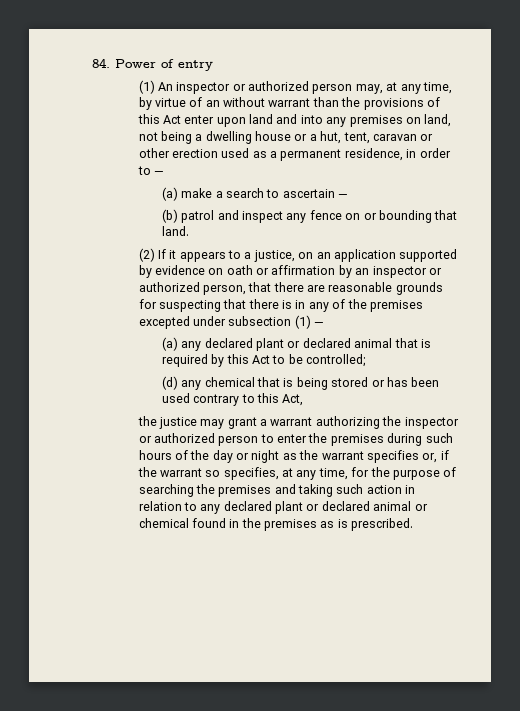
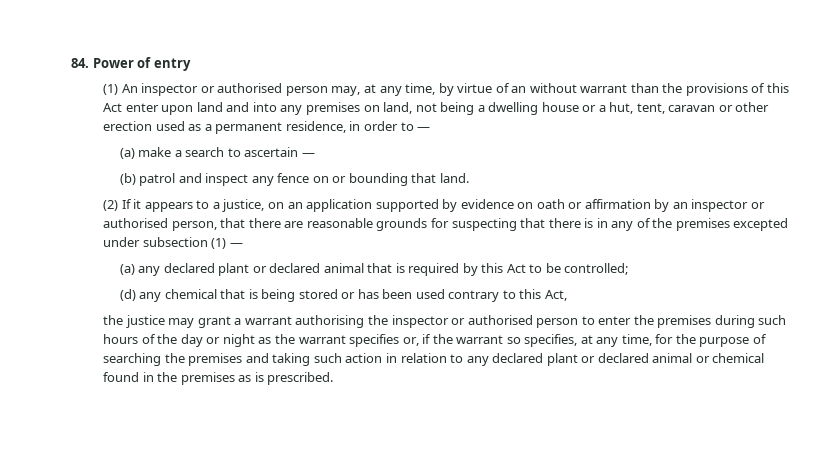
- (1) An inspector or authorized person may, at any time, by virtue of an without warrant than the provisions of this Act enter upon land and into any premises on land, not being a dwelling house or a hut, tent, caravan or other erection used as a permanent residence, in order to —
+ (1) An inspector or authorised person may, at any time, by virtue of an without warrant than the provisions of this Act enter upon land and into any premises on land, not being a dwelling house or a hut, tent, caravan or other erection used as a permanent residence, in order to —
- (2) If it appears to a justice, on an application supported by evidence on oath or affirmation by an inspector or authorized person, that there are reasonable grounds for suspecting that there is in any of the premises excepted under subsection (1) —
+ (2) If it appears to a justice, on an application supported by evidence on oath or affirmation by an inspector or authorised person, that there are reasonable grounds for suspecting that there is in any of the premises excepted under subsection (1) —
- the justice may grant a warrant authorizing the inspector or authorized person to enter the premises during such hours of the day or night as the warrant specifies or, if the warrant so specifies, at any time, for the purpose of searching the premises and taking such action in relation to any declared plant or declared animal or chemical found in the premises as is prescribed.
+ the justice may grant a warrant authorising the inspector or authorised person to enter the premises during such hours of the day or night as the warrant specifies or, if the warrant so specifies, at any time, for the purpose of searching the premises and taking such action in relation to any declared plant or declared animal or chemical found in the premises as is prescribed.

